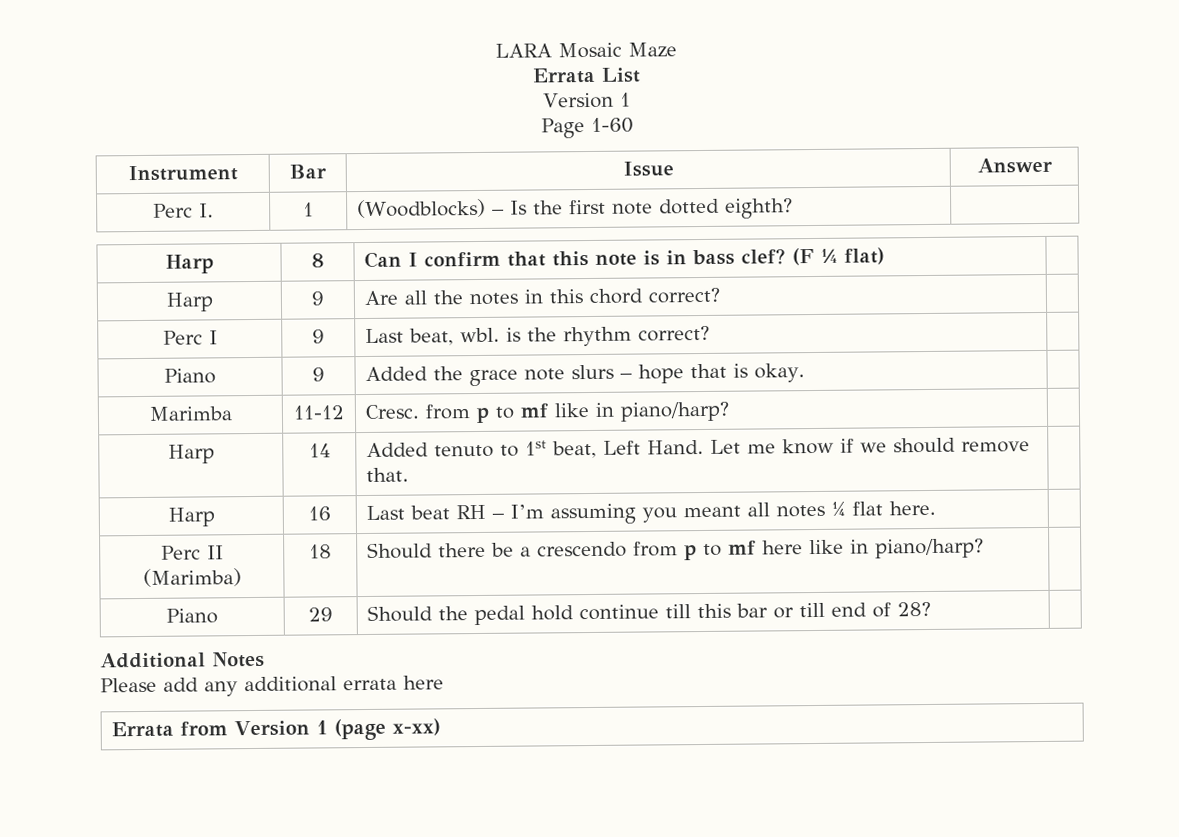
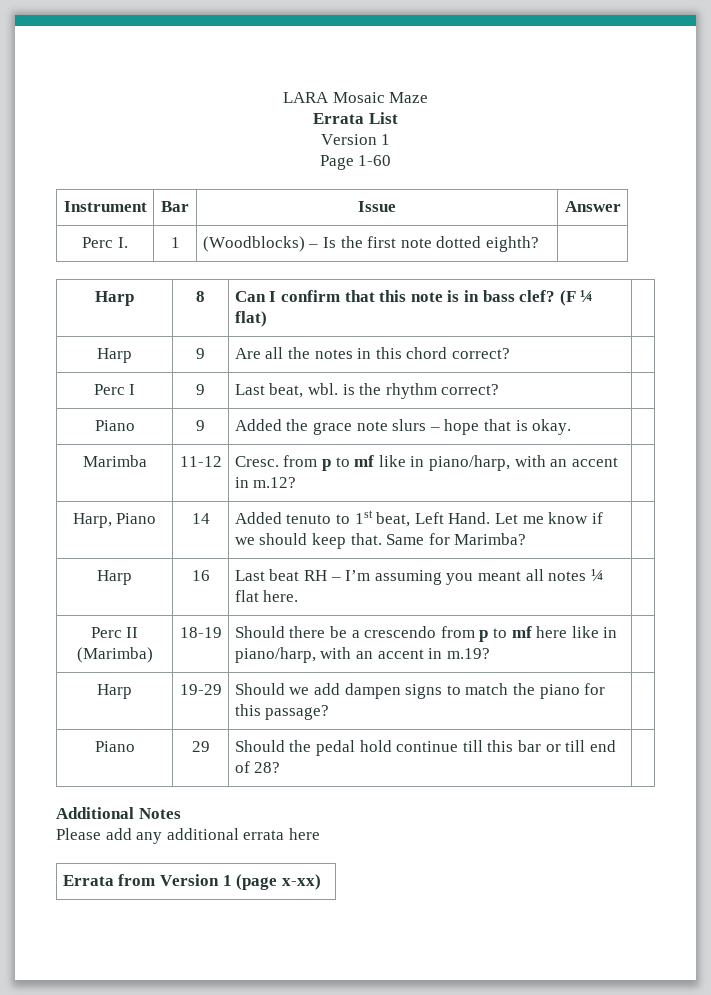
- Marimba | 11-12 | Cresc. from p to mf like in piano/harp? |
- Harp | 14 | Added tenuto to 1st beat, Left Hand. Let me know if we should remove that. |
+ Marimba | 11-12 | Cresc. from p to mf like in piano/harp, with an accent in m.12? |
+ Harp, Piano | 14 | Added tenuto to 1st beat, Left Hand. Let me know if we should keep that. Same for Marimba? |
- Perc II (Marimba) | 18 | Should there be a crescendo from p to mf here like in piano/harp? |
+ Perc II (Marimba) | 18-19 | Should there be a crescendo from p to mf here like in piano/harp, with an accent in m.19? |
+ Harp | 19-29 | Should we add dampen signs to match the piano for this passage? |

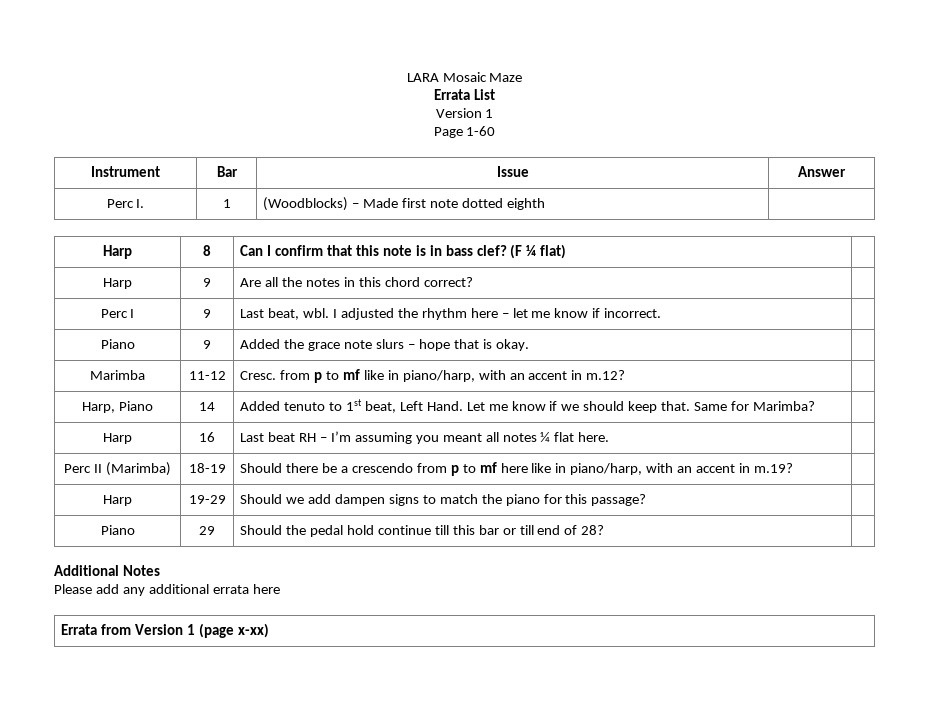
- Perc I. | 1 | (Woodblocks) – Is the first note dotted eighth? |
+ Perc I. | 1 | (Woodblocks) – Made first note dotted eighth |
- Perc I | 9 | Last beat, wbl. is the rhythm correct? |
+ Perc I | 9 | Last beat, wbl. I adjusted the rhythm here – let me know if incorrect. |

